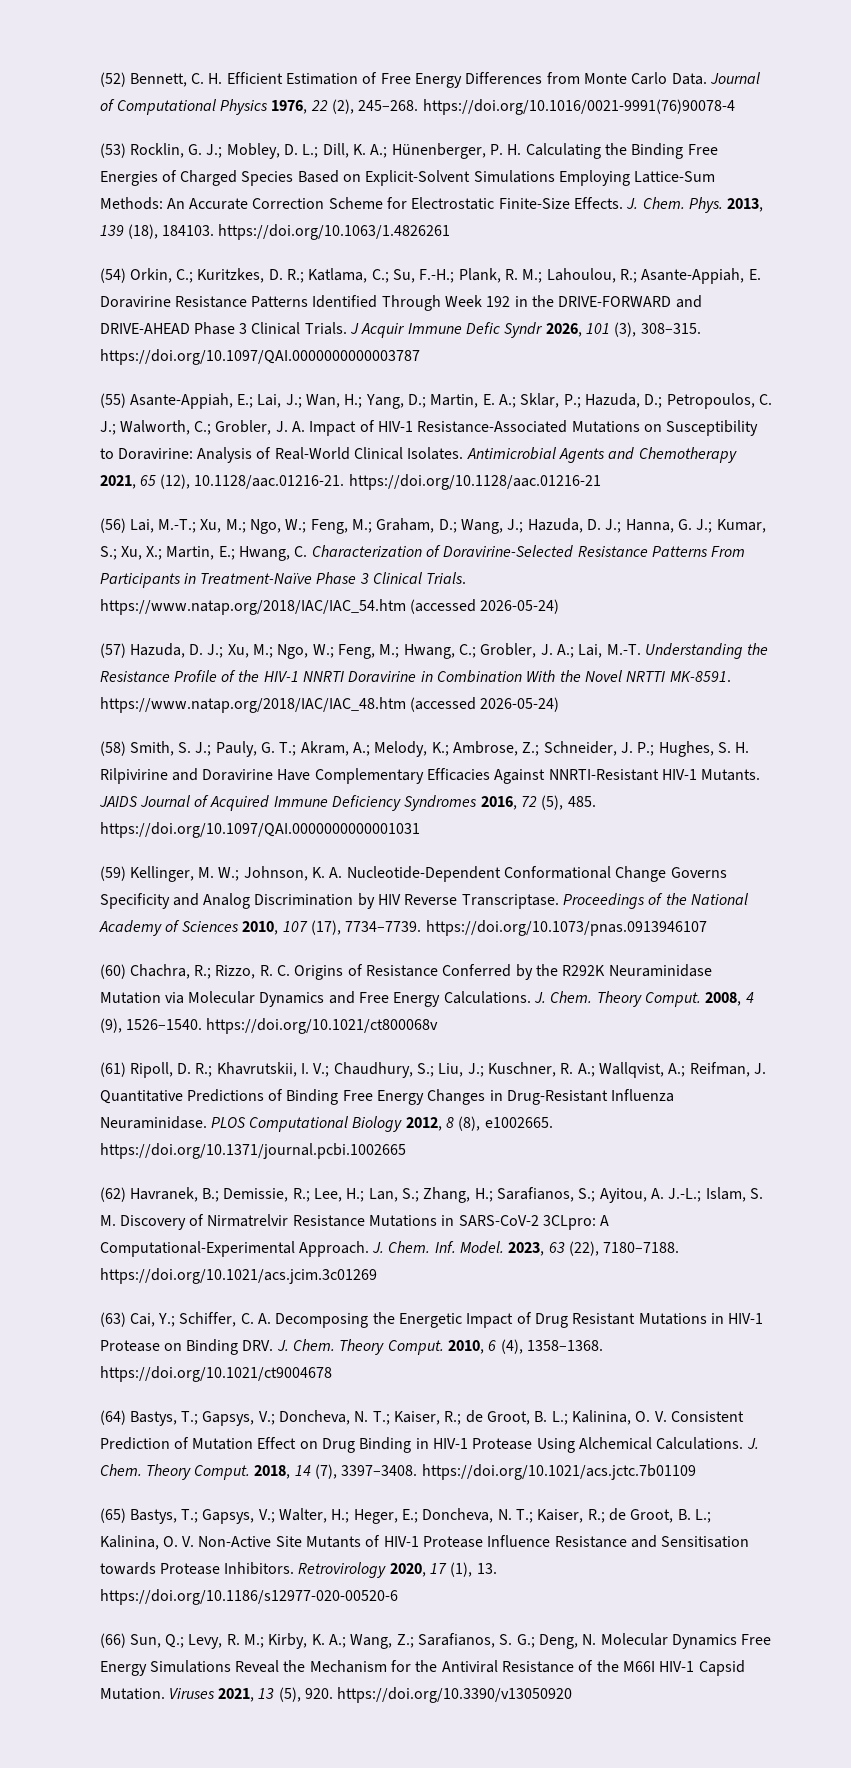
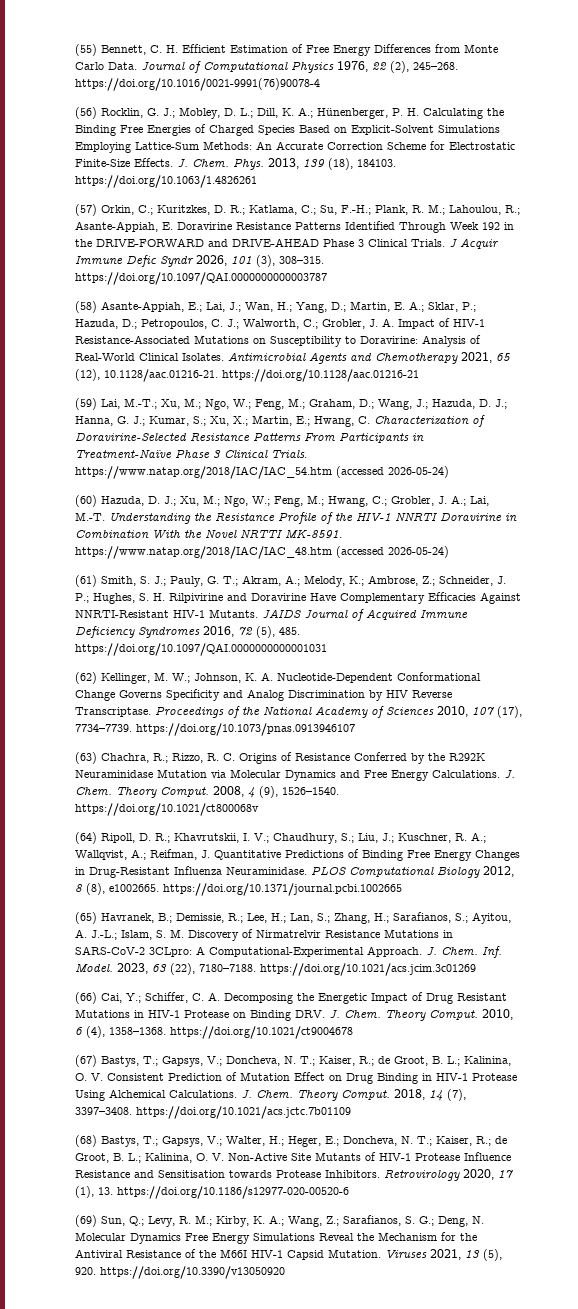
- (52) Bennett, C. H. Efficient Estimation of Free Energy Differences from Monte Carlo Data.
+ (55) Bennett, C. H. Efficient Estimation of Free Energy Differences from Monte Carlo Data.
- (53) Rocklin, G. J.; Mobley, D. L.; Dill, K. A.; Hünenberger, P. H. Calculating the Binding Free Energies of Charged Species Based on Explicit-Solvent Simulations Employing Lattice-Sum Methods: An Accurate Correction Scheme for Electrostatic Finite-Size Effects.
+ (56) Rocklin, G. J.; Mobley, D. L.; Dill, K. A.; Hünenberger, P. H. Calculating the Binding Free Energies of Charged Species Based on Explicit-Solvent Simulations Employing Lattice-Sum Methods: An Accurate Correction Scheme for Electrostatic Finite-Size Effects.
- (54) Orkin, C.; Kuritzkes, D. R.; Katlama, C.; Su, F.-H.; Plank, R. M.; Lahoulou, R.; Asante-Appiah, E. Doravirine Resistance Patterns Identified Through Week 192 in the DRIVE-FORWARD and DRIVE-AHEAD Phase 3 Clinical Trials.
+ (57) Orkin, C.; Kuritzkes, D. R.; Katlama, C.; Su, F.-H.; Plank, R. M.; Lahoulou, R.; Asante-Appiah, E. Doravirine Resistance Patterns Identified Through Week 192 in the DRIVE-FORWARD and DRIVE-AHEAD Phase 3 Clinical Trials.
- (55) Asante-Appiah, E.; Lai, J.; Wan, H.; Yang, D.; Martin, E. A.; Sklar, P.; Hazuda, D.; Petropoulos, C. J.; Walworth, C.; Grobler, J. A. Impact of HIV-1 Resistance-Associated Mutations on Susceptibility to Doravirine: Analysis of Real-World Clinical Isolates.
+ (58) Asante-Appiah, E.; Lai, J.; Wan, H.; Yang, D.; Martin, E. A.; Sklar, P.; Hazuda, D.; Petropoulos, C. J.; Walworth, C.; Grobler, J. A. Impact of HIV-1 Resistance-Associated Mutations on Susceptibility to Doravirine: Analysis of Real-World Clinical Isolates.
- (56) Lai, M.-T.; Xu, M.; Ngo, W.; Feng, M.; Graham, D.; Wang, J.; Hazuda, D. J.; Hanna, G. J.; Kumar, S.; Xu, X.; Martin, E.; Hwang, C. Characterization of Doravirine-Selected Resistance Patterns From Participants in Treatment-Naïve Phase 3 Clinical Trials. https://www.natap.org/2018/IAC/IAC_54.htm (accessed 2026-05-24)
+ (59) Lai, M.-T.; Xu, M.; Ngo, W.; Feng, M.; Graham, D.; Wang, J.; Hazuda, D. J.; Hanna, G. J.; Kumar, S.; Xu, X.; Martin, E.; Hwang, C. Characterization of Doravirine-Selected Resistance Patterns From Participants in Treatment-Naïve Phase 3 Clinical Trials. https://www.natap.org/2018/IAC/IAC_54.htm (accessed 2026-05-24)
- (57) Hazuda, D. J.; Xu, M.; Ngo, W.; Feng, M.; Hwang, C.; Grobler, J. A.; Lai, M.-T. Understanding the Resistance Profile of the HIV-1 NNRTI Doravirine in Combination With the Novel NRTTI MK-8591. https://www.natap.org/2018/IAC/IAC_48.htm (accessed 2026-05-24)
+ (60) Hazuda, D. J.; Xu, M.; Ngo, W.; Feng, M.; Hwang, C.; Grobler, J. A.; Lai, M.-T. Understanding the Resistance Profile of the HIV-1 NNRTI Doravirine in Combination With the Novel NRTTI MK-8591. https://www.natap.org/2018/IAC/IAC_48.htm (accessed 2026-05-24)
- (58) Smith, S. J.; Pauly, G. T.; Akram, A.; Melody, K.; Ambrose, Z.; Schneider, J. P.; Hughes, S. H. Rilpivirine and Doravirine Have Complementary Efficacies Against NNRTI-Resistant HIV-1 Mutants.
+ (61) Smith, S. J.; Pauly, G. T.; Akram, A.; Melody, K.; Ambrose, Z.; Schneider, J. P.; Hughes, S. H. Rilpivirine and Doravirine Have Complementary Efficacies Against NNRTI-Resistant HIV-1 Mutants.
- (59) Kellinger, M. W.; Johnson, K. A. Nucleotide-Dependent Conformational Change Governs Specificity and Analog Discrimination by HIV Reverse Transcriptase.
+ (62) Kellinger, M. W.; Johnson, K. A. Nucleotide-Dependent Conformational Change Governs Specificity and Analog Discrimination by HIV Reverse Transcriptase.
- (60) Chachra, R.; Rizzo, R. C. Origins of Resistance Conferred by the R292K Neuraminidase Mutation via Molecular Dynamics and Free Energy Calculations.
+ (63) Chachra, R.; Rizzo, R. C. Origins of Resistance Conferred by the R292K Neuraminidase Mutation via Molecular Dynamics and Free Energy Calculations.
- (61) Ripoll, D. R.; Khavrutskii, I. V.; Chaudhury, S.; Liu, J.; Kuschner, R. A.; Wallqvist, A.; Reifman, J. Quantitative Predictions of Binding Free Energy Changes in Drug-Resistant Influenza Neuraminidase.
+ (64) Ripoll, D. R.; Khavrutskii, I. V.; Chaudhury, S.; Liu, J.; Kuschner, R. A.; Wallqvist, A.; Reifman, J. Quantitative Predictions of Binding Free Energy Changes in Drug-Resistant Influenza Neuraminidase.
- (62) Havranek, B.; Demissie, R.; Lee, H.; Lan, S.; Zhang, H.; Sarafianos, S.; Ayitou, A. J.-L.; Islam, S. M. Discovery of Nirmatrelvir Resistance Mutations in SARS-CoV‑2 3CLpro: A Computational-Experimental Approach.
+ (65) Havranek, B.; Demissie, R.; Lee, H.; Lan, S.; Zhang, H.; Sarafianos, S.; Ayitou, A. J.-L.; Islam, S. M. Discovery of Nirmatrelvir Resistance Mutations in SARS-CoV‑2 3CLpro: A Computational-Experimental Approach.
- (63) Cai, Y.; Schiffer, C. A. Decomposing the Energetic Impact of Drug Resistant Mutations in HIV-1 Protease on Binding DRV. J. Chem.
+ (66) Cai, Y.; Schiffer, C. A. Decomposing the Energetic Impact of Drug Resistant Mutations in HIV-1 Protease on Binding DRV. J. Chem.
- (64) Bastys, T.; Gapsys, V.; Doncheva, N. T.; Kaiser, R.; de Groot, B. L.; Kalinina, O. V. Consistent Prediction of Mutation Effect on Drug Binding in HIV‑1 Protease Using Alchemical Calculations.
+ (67) Bastys, T.; Gapsys, V.; Doncheva, N. T.; Kaiser, R.; de Groot, B. L.; Kalinina, O. V. Consistent Prediction of Mutation Effect on Drug Binding in HIV‑1 Protease Using Alchemical Calculations.
- (65) Bastys, T.; Gapsys, V.; Walter, H.; Heger, E.; Doncheva, N. T.; Kaiser, R.; de Groot, B. L.; Kalinina, O. V. Non-Active Site Mutants of HIV-1 Protease Influence Resistance and Sensitisation towards Protease Inhibitors.
+ (68) Bastys, T.; Gapsys, V.; Walter, H.; Heger, E.; Doncheva, N. T.; Kaiser, R.; de Groot, B. L.; Kalinina, O. V. Non-Active Site Mutants of HIV-1 Protease Influence Resistance and Sensitisation towards Protease Inhibitors.
- (66) Sun, Q.; Levy, R. M.; Kirby, K. A.; Wang, Z.; Sarafianos, S. G.; Deng, N. Molecular Dynamics Free Energy Simulations Reveal the Mechanism for the Antiviral Resistance of the M66I HIV-1 Capsid Mutation.
+ (69) Sun, Q.; Levy, R. M.; Kirby, K. A.; Wang, Z.; Sarafianos, S. G.; Deng, N. Molecular Dynamics Free Energy Simulations Reveal the Mechanism for the Antiviral Resistance of the M66I HIV-1 Capsid Mutation.

